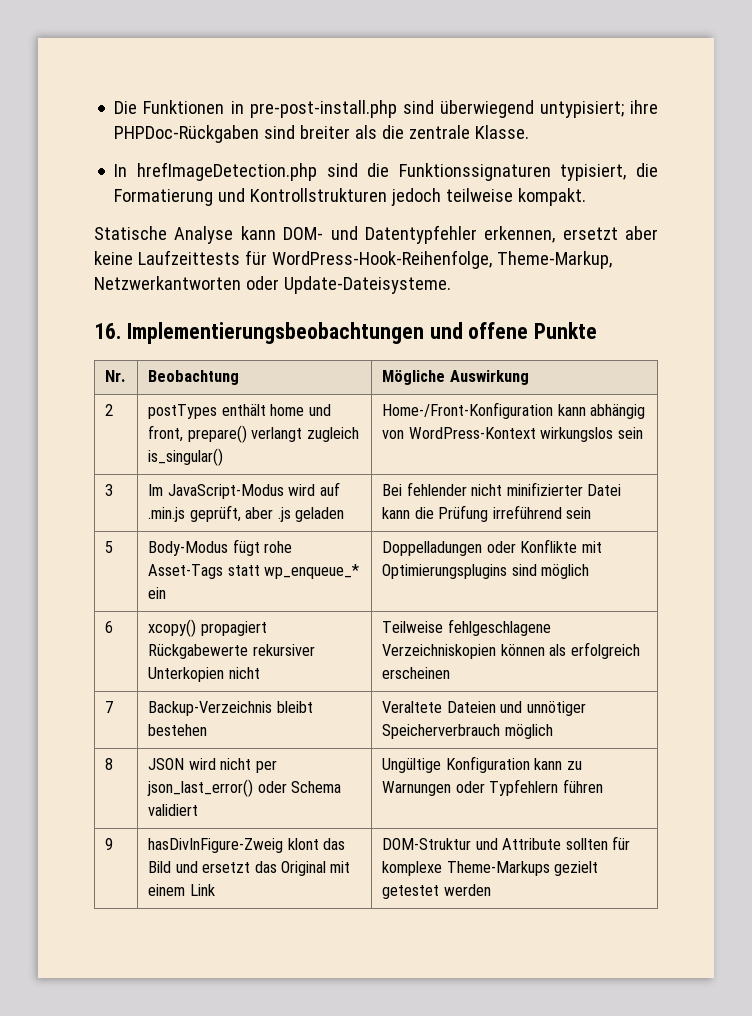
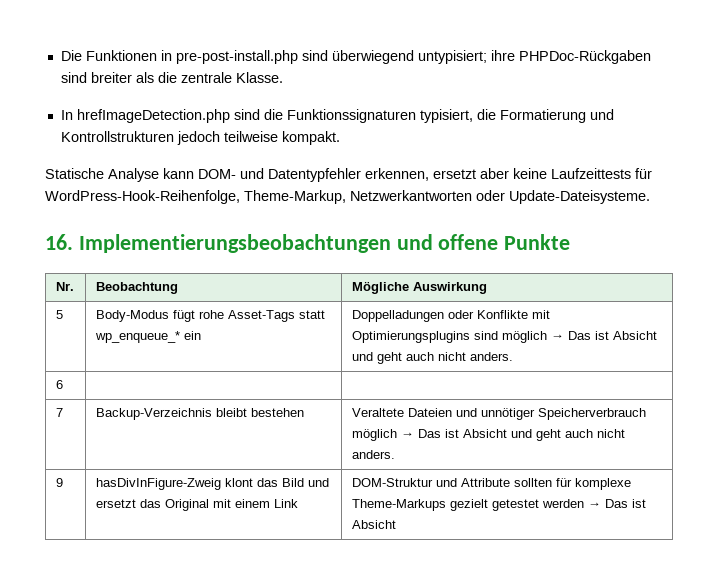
- 2 | postTypes enthält home und front, prepare() verlangt zugleich is_singular() | Home-/Front-Konfiguration kann abhängig von WordPress-Kontext wirkungslos sein
- 3 | Im JavaScript-Modus wird auf .min.js geprüft, aber .js geladen | Bei fehlender nicht minifizierter Datei kann die Prüfung irreführend sein
- 5 | Body-Modus fügt rohe Asset-Tags statt wp_enqueue_* ein | Doppelladungen oder Konflikte mit Optimierungsplugins sind möglich
- 6 | xcopy() propagiert Rückgabewerte rekursiver Unterkopien nicht | Teilweise fehlgeschlagene Verzeichniskopien können als erfolgreich erscheinen
+ 5 | Body-Modus fügt rohe Asset-Tags statt wp_enqueue_* ein | Doppelladungen oder Konflikte mit Optimierungsplugins sind möglich → Das ist Absicht und geht auch nicht anders.
+ 6 | |
- 7 | Backup-Verzeichnis bleibt bestehen | Veraltete Dateien und unnötiger Speicherverbrauch möglich
- 8 | JSON wird nicht per json_last_error() oder Schema validiert | Ungültige Konfiguration kann zu Warnungen oder Typfehlern führen
+ 7 | Backup-Verzeichnis bleibt bestehen | Veraltete Dateien und unnötiger Speicherverbrauch möglich → Das ist Absicht und geht auch nicht anders.
- 9 | hasDivInFigure-Zweig klont das Bild und ersetzt das Original mit einem Link | DOM-Struktur und Attribute sollten für komplexe Theme-Markups gezielt getestet werden
+ 9 | hasDivInFigure-Zweig klont das Bild und ersetzt das Original mit einem Link | DOM-Struktur und Attribute sollten für komplexe Theme-Markups gezielt getestet werden → Das ist Absicht

